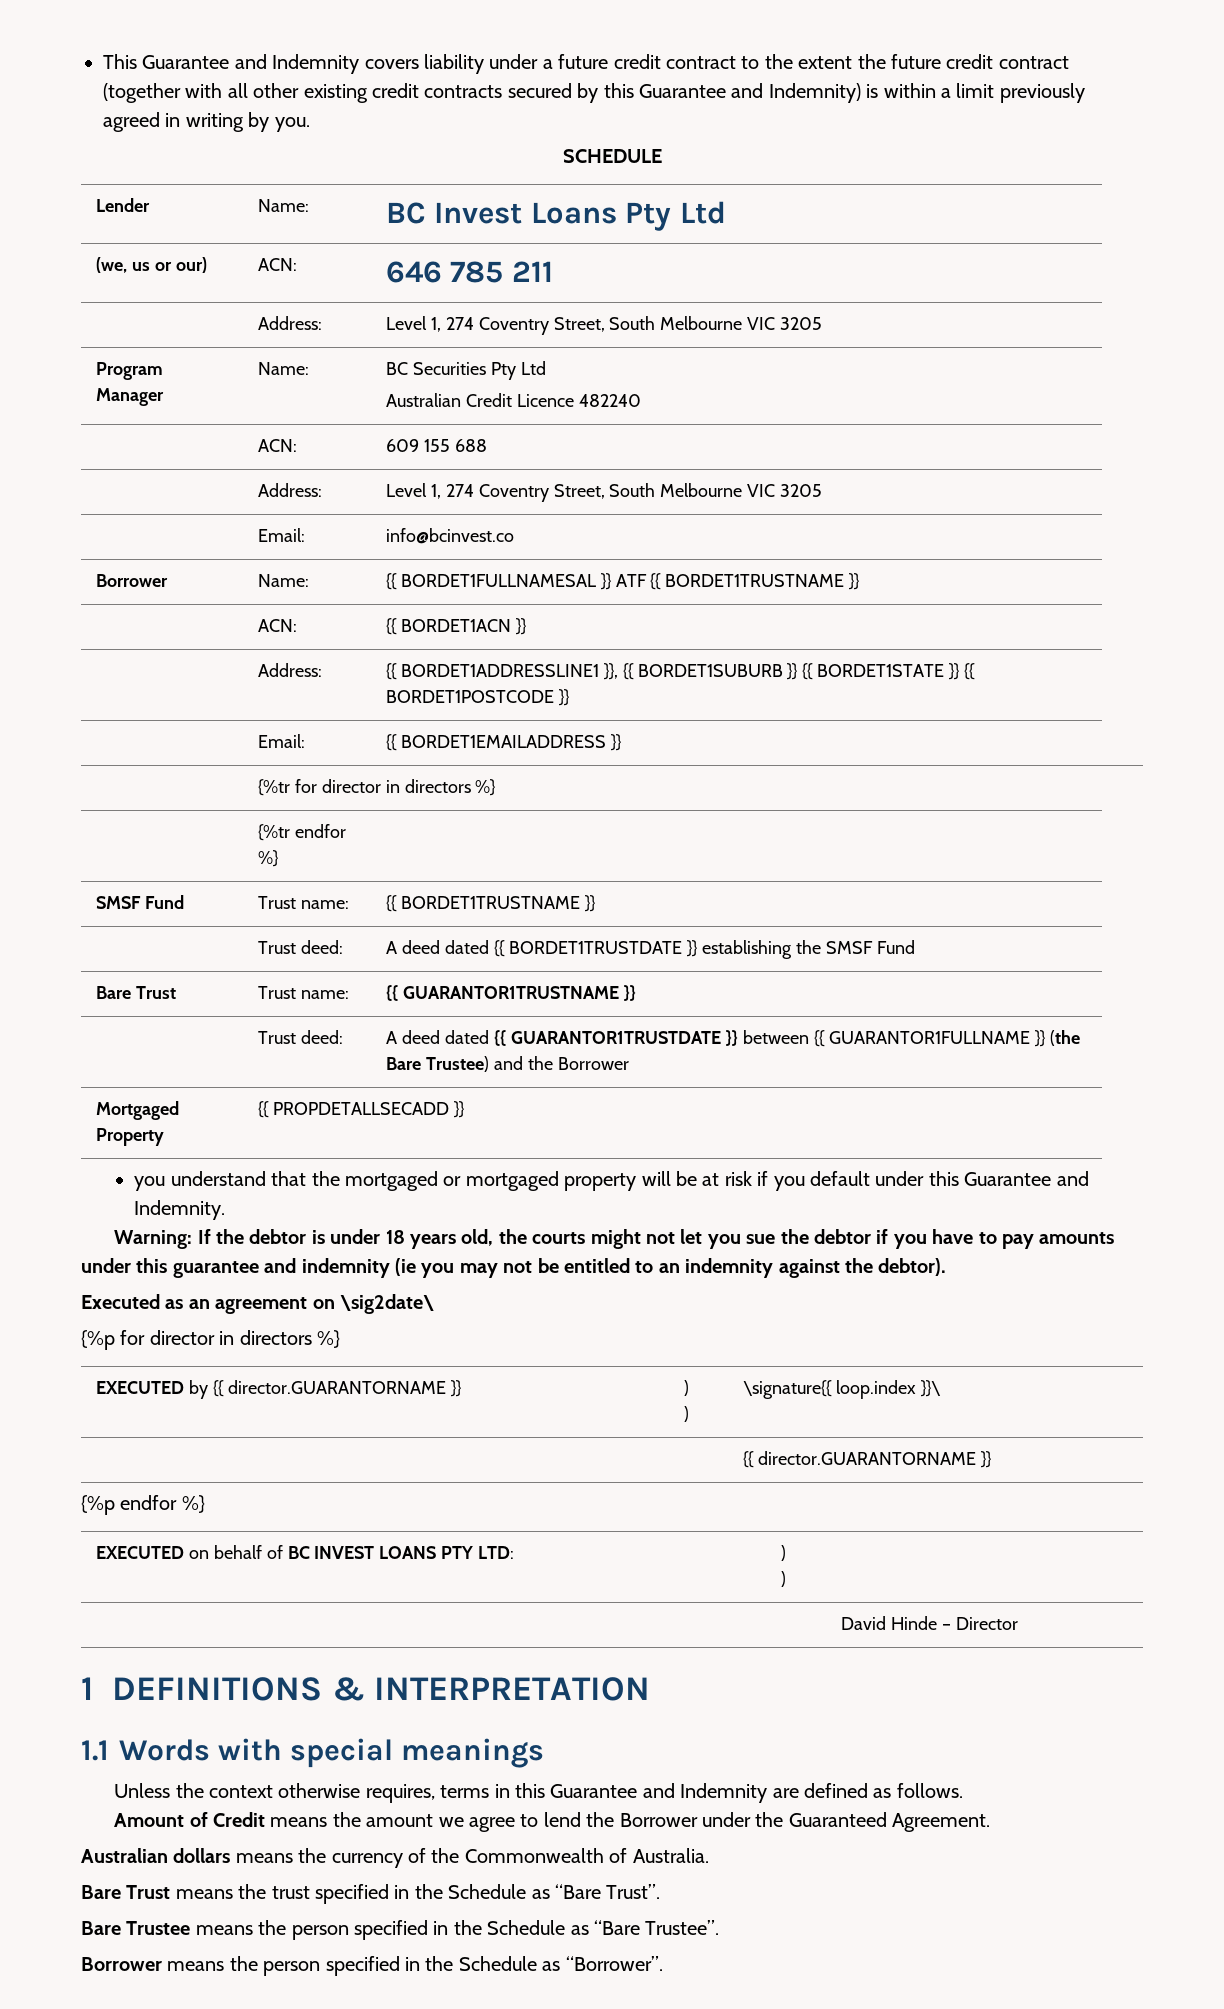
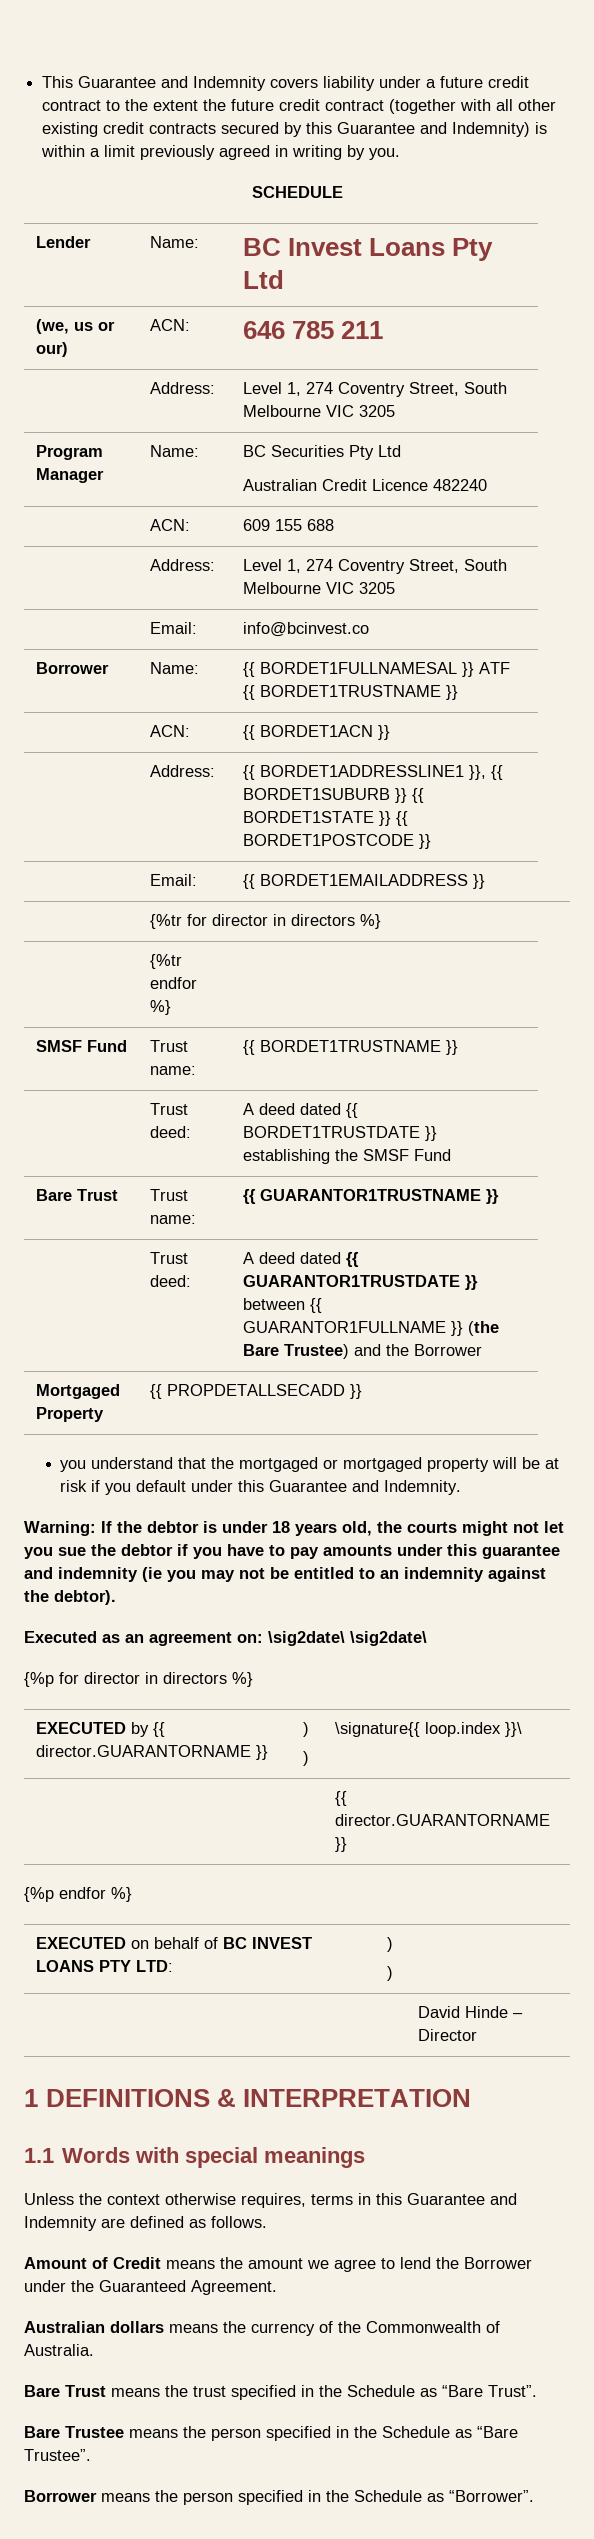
- Executed as an agreement on \sig2date\
+ Executed as an agreement on: \sig2date\ \sig2date\

